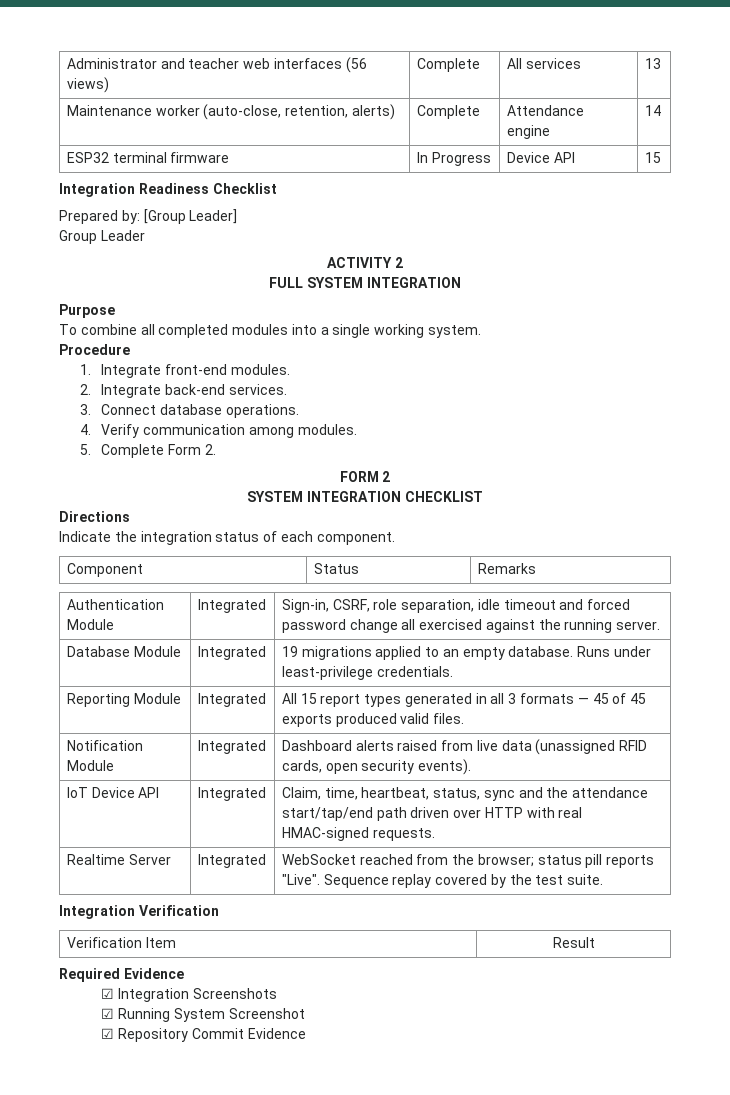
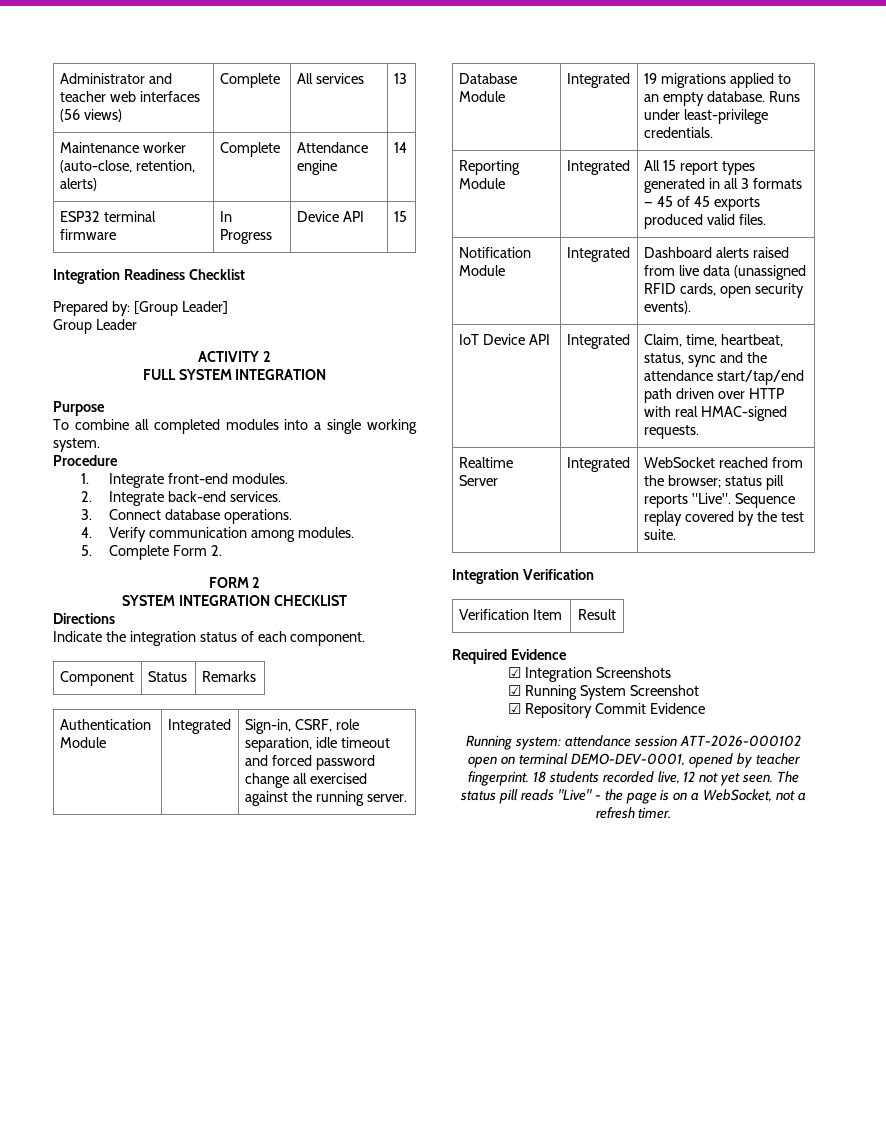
+ Running system: attendance session ATT-2026-000102 open on terminal DEMO-DEV-0001, opened by teacher fingerprint. 18 students recorded live, 12 not yet seen. The status pill reads "Live" - the page is on a WebSocket, not a refresh timer.

